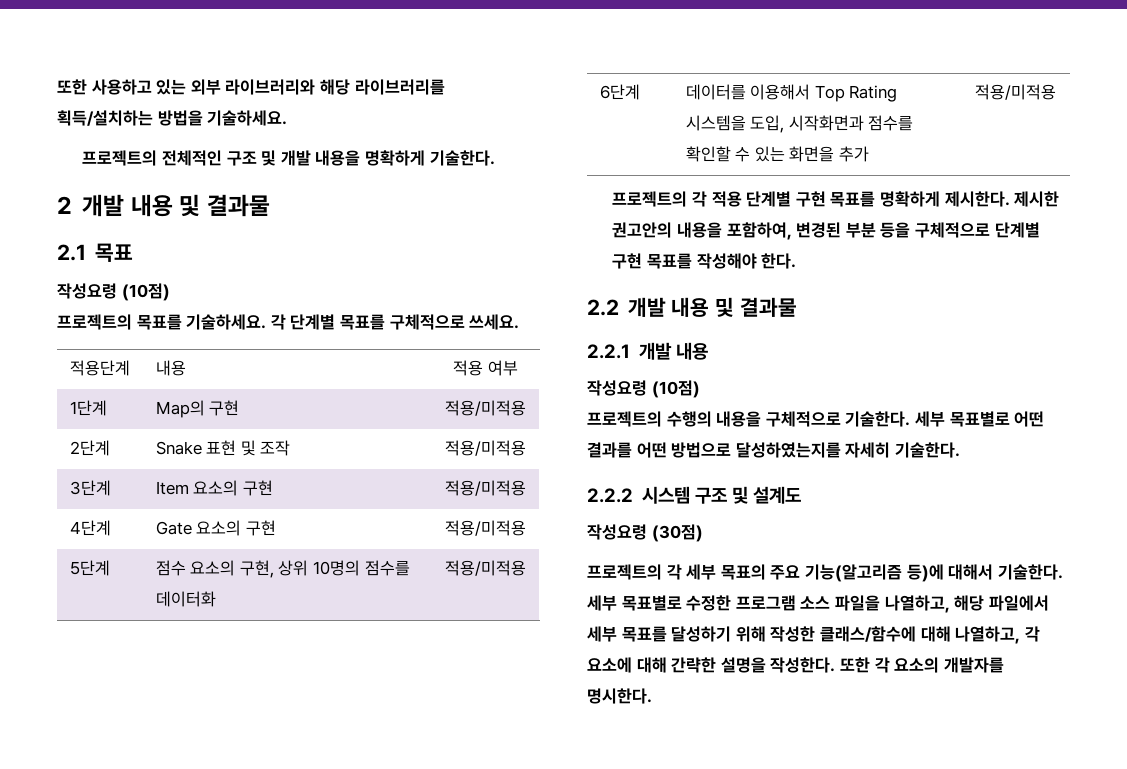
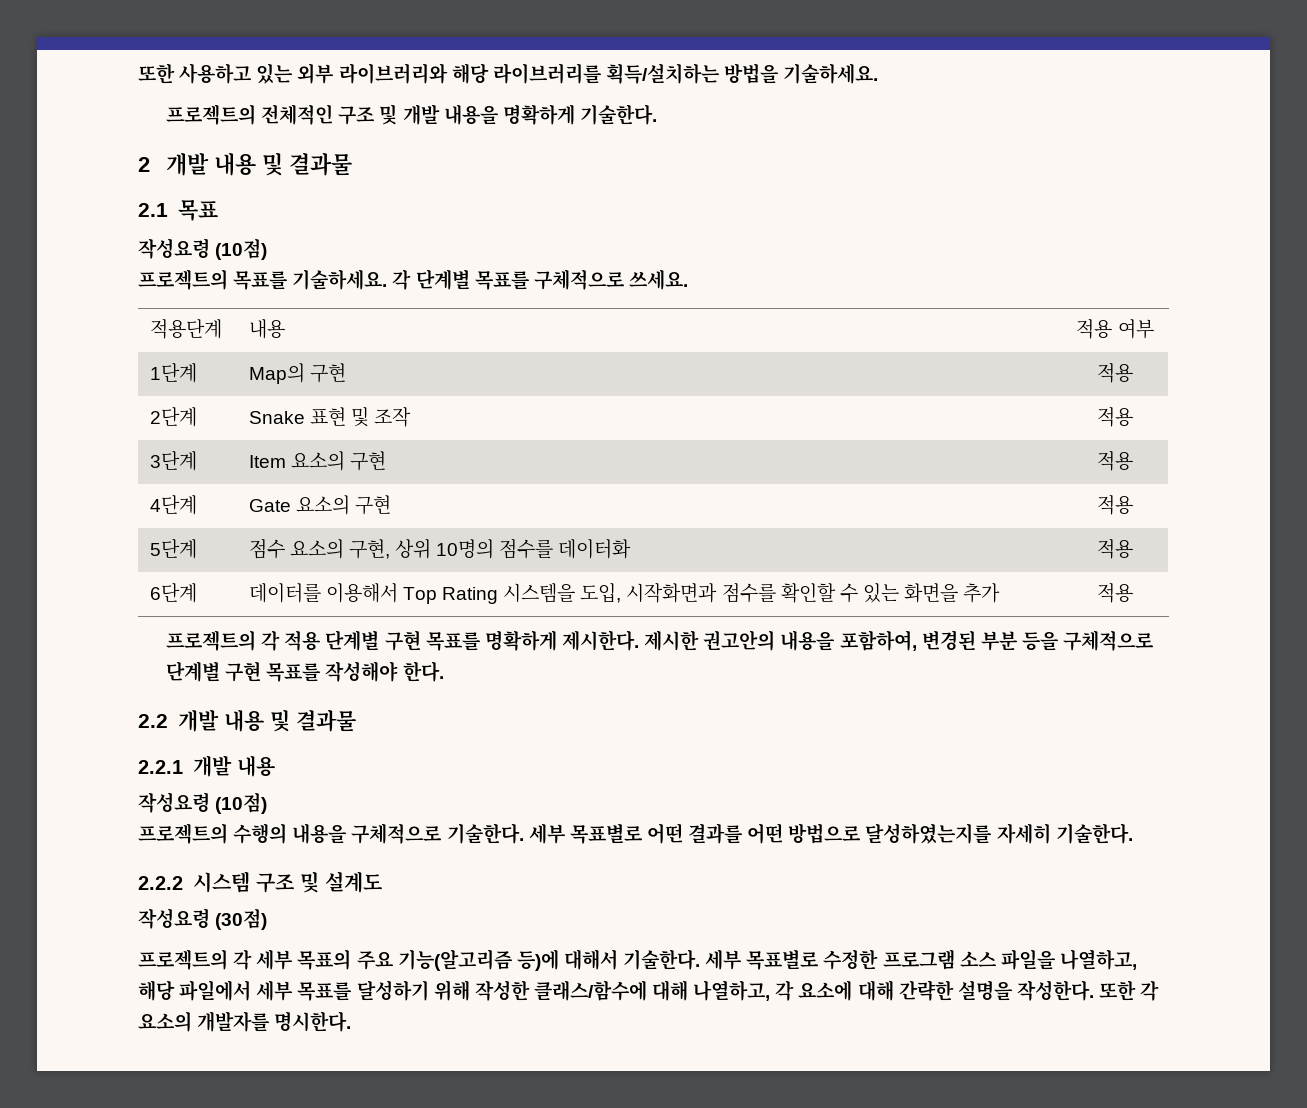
- 1단계 | Map의 구현 | 적용/미적용
+ 1단계 | Map의 구현 | 적용
- 2단계 | Snake 표현 및 조작 | 적용/미적용
+ 2단계 | Snake 표현 및 조작 | 적용
- 3단계 | Item 요소의 구현 | 적용/미적용
+ 3단계 | Item 요소의 구현 | 적용
- 4단계 | Gate 요소의 구현 | 적용/미적용
+ 4단계 | Gate 요소의 구현 | 적용
- 5단계 | 점수 요소의 구현, 상위 10명의 점수를 데이터화 | 적용/미적용
+ 5단계 | 점수 요소의 구현, 상위 10명의 점수를 데이터화 | 적용
- 6단계 | 데이터를 이용해서 Top Rating 시스템을 도입, 시작화면과 점수를 확인할 수 있는 화면을 추가 | 적용/미적용
+ 6단계 | 데이터를 이용해서 Top Rating 시스템을 도입, 시작화면과 점수를 확인할 수 있는 화면을 추가 | 적용

